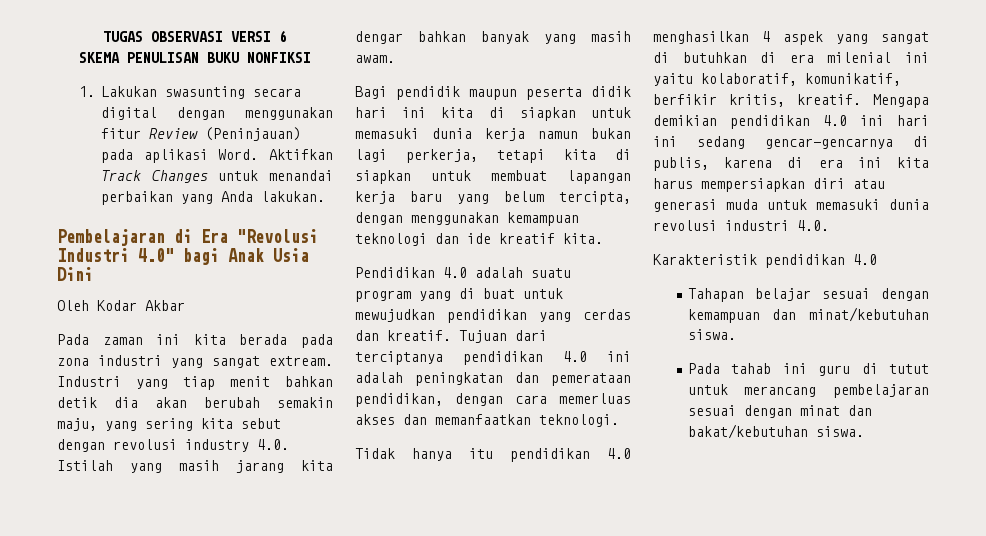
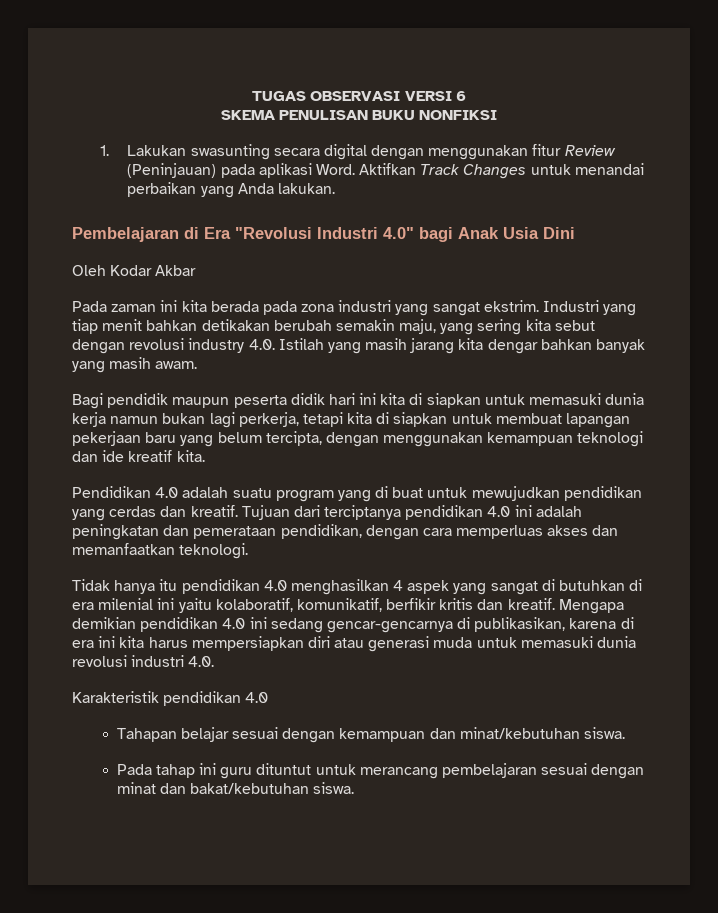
- Pada zaman ini kita berada pada zona industri yang sangat extream.
+ Pada zaman ini kita berada pada zona industri yang sangat ekstrim.
- Industri yang tiap menit bahkan detik dia akan berubah semakin maju, yang sering kita sebut dengan revolusi industry 4.0. Istilah yang masih jarang kita dengar bahkan banyak yang masih awam.
+ Industri yang tiap menit bahkan detikakan berubah semakin maju, yang sering kita sebut dengan revolusi industry 4.0. Istilah yang masih jarang kita dengar bahkan banyak yang masih awam.
- Bagi pendidik maupun peserta didik hari ini kita di siapkan untuk memasuki dunia kerja namun bukan lagi perkerja, tetapi kita di siapkan untuk membuat lapangan kerja baru yang belum tercipta, dengan menggunakan kemampuan teknologi dan ide kreatif kita.
+ Bagi pendidik maupun peserta didik hari ini kita di siapkan untuk memasuki dunia kerja namun bukan lagi perkerja, tetapi kita di siapkan untuk membuat lapangan pekerjaan baru yang belum tercipta, dengan menggunakan kemampuan teknologi dan ide kreatif kita.
- Tujuan dari terciptanya pendidikan 4.0 ini adalah peningkatan dan pemerataan pendidikan, dengan cara memerluas akses dan memanfaatkan teknologi.
+ Tujuan dari terciptanya pendidikan 4.0 ini adalah peningkatan dan pemerataan pendidikan, dengan cara memperluas akses dan memanfaatkan teknologi.
- Tidak hanya itu pendidikan 4.0 menghasilkan 4 aspek yang sangat di butuhkan di era milenial ini yaitu kolaboratif, komunikatif, berfikir kritis, kreatif.
+ Tidak hanya itu pendidikan 4.0 menghasilkan 4 aspek yang sangat di butuhkan di era milenial ini yaitu kolaboratif, komunikatif, berfikir kritis dan kreatif.
- Mengapa demikian pendidikan 4.0 ini hari ini sedang gencar-gencarnya di publis, karena di era ini kita harus mempersiapkan diri atau generasi muda untuk memasuki dunia revolusi industri 4.0.
+ Mengapa demikian pendidikan 4.0 ini sedang gencar-gencarnya di publikasikan, karena di era ini kita harus mempersiapkan diri atau generasi muda untuk memasuki dunia revolusi industri 4.0.
- Pada tahab ini guru di tutut untuk merancang pembelajaran sesuai dengan minat dan bakat/kebutuhan siswa.
+ Pada tahap ini guru dituntut untuk merancang pembelajaran sesuai dengan minat dan bakat/kebutuhan siswa.

